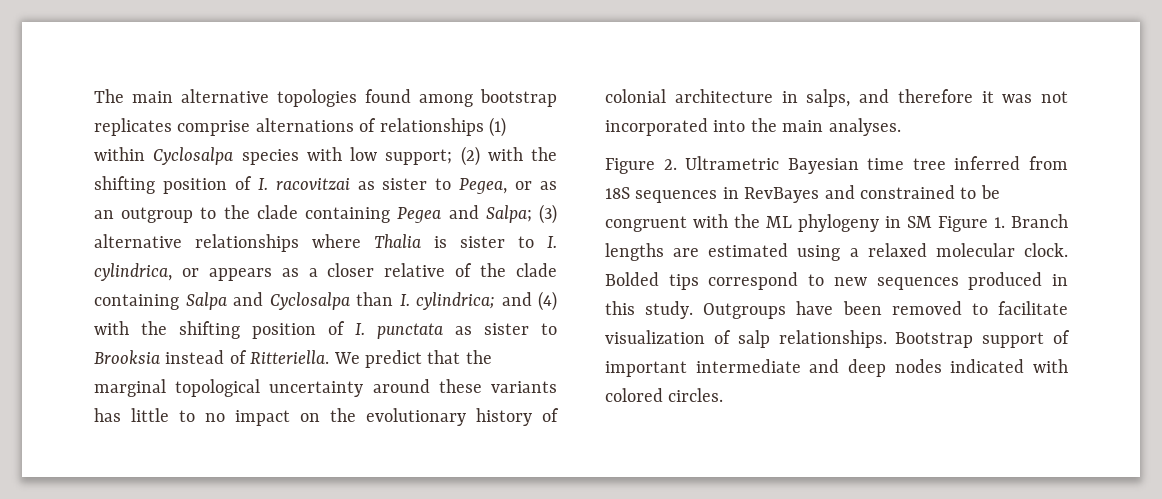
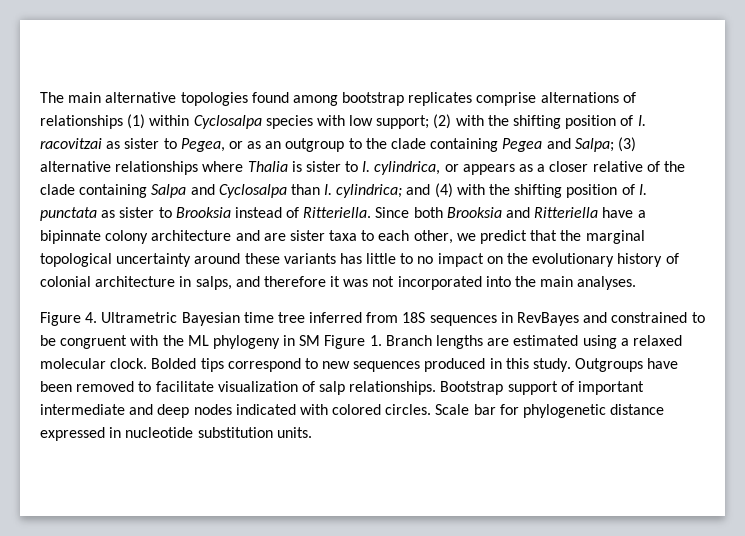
- We predict that the marginal topological uncertainty around these variants has little to no impact on the evolutionary history of colonial architecture in salps, and therefore it was not incorporated into the main analyses.
+ Since both Brooksia and Ritteriella have a bipinnate colony architecture and are sister taxa to each other, we predict that the marginal topological uncertainty around these variants has little to no impact on the evolutionary history of colonial architecture in salps, and therefore it was not incorporated into the main analyses.
- Figure 2. Ultrametric Bayesian time tree inferred from 18S sequences in RevBayes and constrained to be congruent with the ML phylogeny in SM Figure 1. Branch lengths are estimated using a relaxed molecular clock.
+ Figure 4. Ultrametric Bayesian time tree inferred from 18S sequences in RevBayes and constrained to be congruent with the ML phylogeny in SM Figure 1. Branch lengths are estimated using a relaxed molecular clock.
+ Scale bar for phylogenetic distance expressed in nucleotide substitution units.

